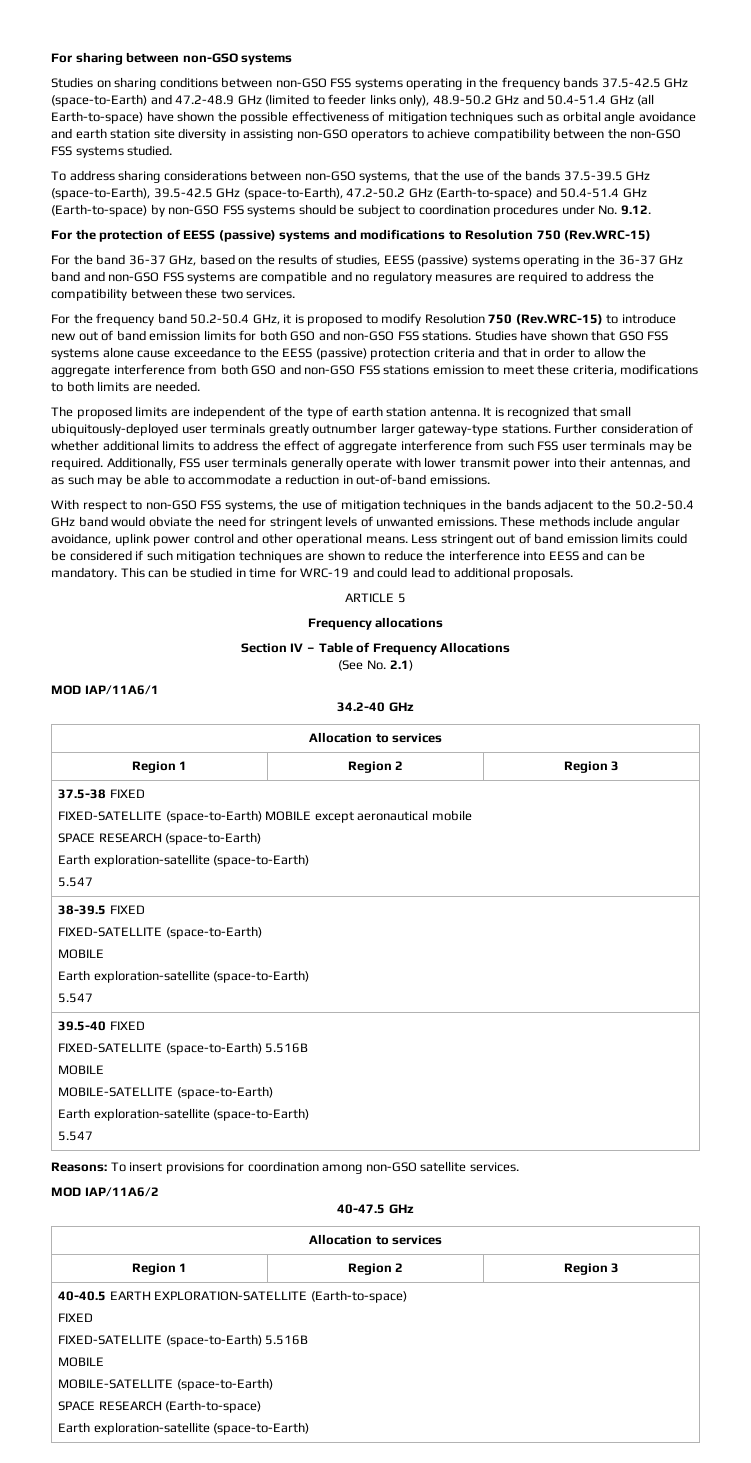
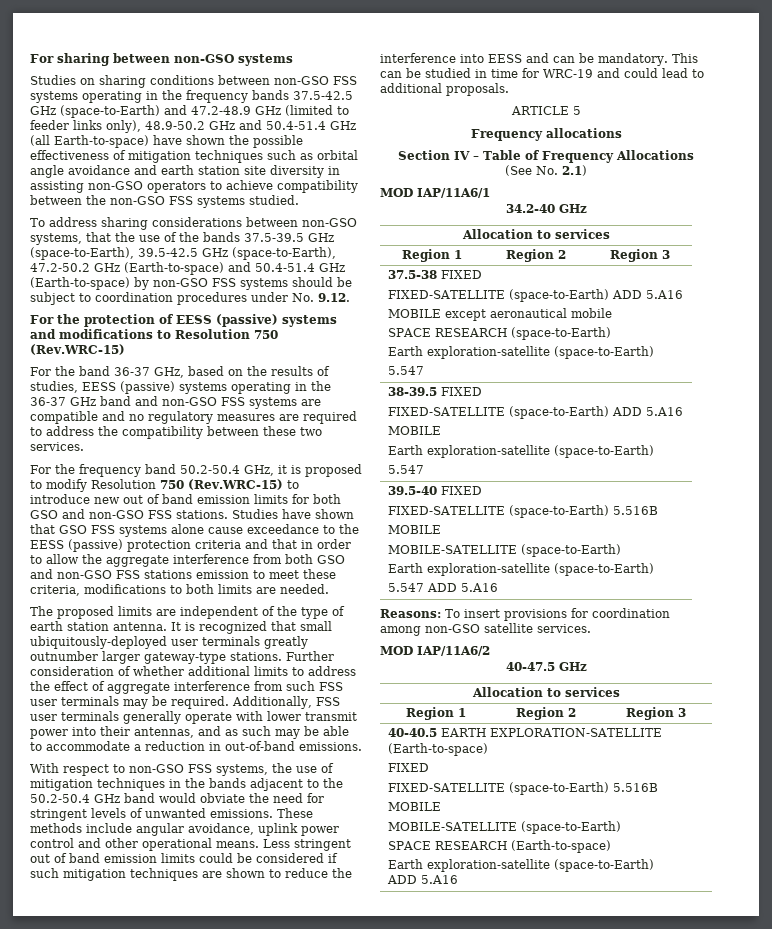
  37.5-38 FIXED
- FIXED-SATELLITE (space-to-Earth) MOBILE except aeronautical mobile
+ FIXED-SATELLITE (space-to-Earth) ADD 5.A16
+ MOBILE except aeronautical mobile
  38-39.5 FIXED
- FIXED-SATELLITE (space-to-Earth)
+ FIXED-SATELLITE (space-to-Earth) ADD 5.A16
  39.5-40 FIXED
  FIXED-SATELLITE (space-to-Earth) 5.516B
  MOBILE
  MOBILE-SATELLITE (space-to-Earth)
  Earth exploration-satellite (space-to-Earth)
- 5.547
+ 5.547 ADD 5.A16
  40-40.5 EARTH EXPLORATION-SATELLITE (Earth-to-space)
  FIXED
  FIXED-SATELLITE (space-to-Earth) 5.516B
  MOBILE
  MOBILE-SATELLITE (space-to-Earth)
  SPACE RESEARCH (Earth-to-space)
  Earth exploration-satellite (space-to-Earth)
+ ADD 5.A16

